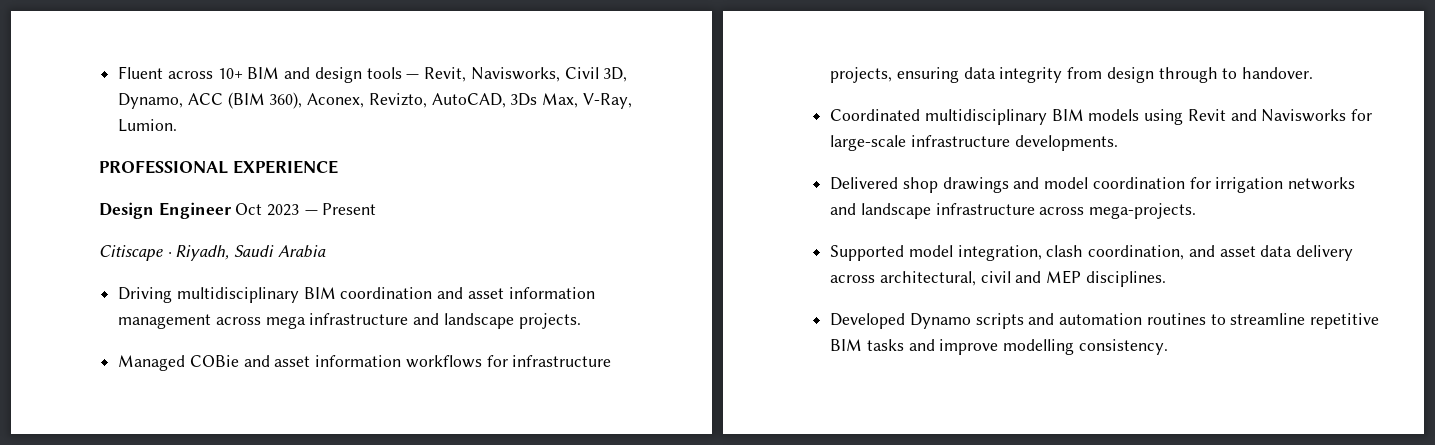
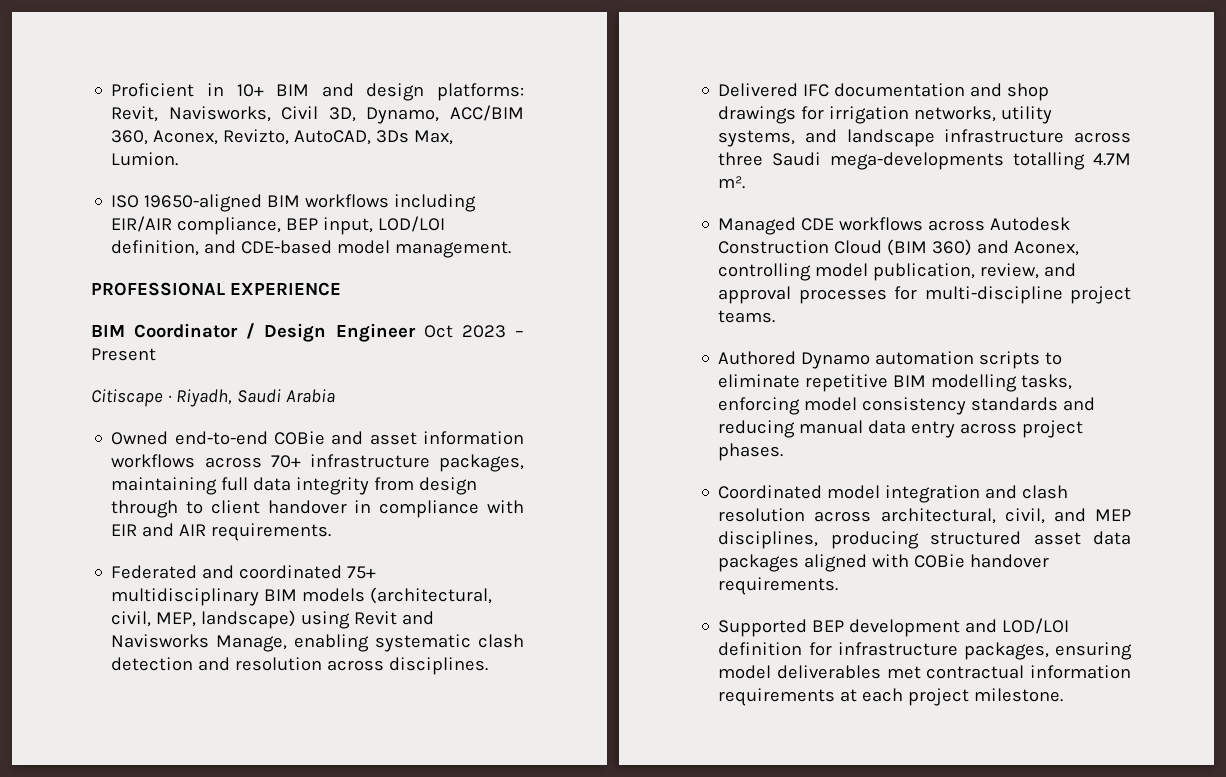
- Fluent across 10+ BIM and design tools — Revit, Navisworks, Civil 3D, Dynamo, ACC (BIM 360), Aconex, Revizto, AutoCAD, 3Ds Max, V-Ray, Lumion.
+ Proficient in 10+ BIM and design platforms: Revit, Navisworks, Civil 3D, Dynamo, ACC/BIM 360, Aconex, Revizto, AutoCAD, 3Ds Max, Lumion.
+ ISO 19650-aligned BIM workflows including EIR/AIR compliance, BEP input, LOD/LOI definition, and CDE-based model management.
- Design Engineer Oct 2023 — Present
+ BIM Coordinator / Design Engineer Oct 2023 – Present
- Driving multidisciplinary BIM coordination and asset information management across mega infrastructure and landscape projects.
- Managed COBie and asset information workflows for infrastructure projects, ensuring data integrity from design through to handover.
- Coordinated multidisciplinary BIM models using Revit and Navisworks for large-scale infrastructure developments.
- Delivered shop drawings and model coordination for irrigation networks and landscape infrastructure across mega-projects.
- Supported model integration, clash coordination, and asset data delivery across architectural, civil and MEP disciplines.
- Developed Dynamo scripts and automation routines to streamline repetitive BIM tasks and improve modelling consistency.
+ Owned end-to-end COBie and asset information workflows across 70+ infrastructure packages, maintaining full data integrity from design through to client handover in compliance with EIR and AIR requirements.
+ Federated and coordinated 75+ multidisciplinary BIM models (architectural, civil, MEP, landscape) using Revit and Navisworks Manage, enabling systematic clash detection and resolution across disciplines.
+ Delivered IFC documentation and shop drawings for irrigation networks, utility systems, and landscape infrastructure across three Saudi mega-developments totalling 4.7M m².
+ Managed CDE workflows across Autodesk Construction Cloud (BIM 360) and Aconex, controlling model publication, review, and approval processes for multi-discipline project teams.
+ Authored Dynamo automation scripts to eliminate repetitive BIM modelling tasks, enforcing model consistency standards and reducing manual data entry across project phases.
+ Coordinated model integration and clash resolution across architectural, civil, and MEP disciplines, producing structured asset data packages aligned with COBie handover requirements.
+ Supported BEP development and LOD/LOI definition for infrastructure packages, ensuring model deliverables met contractual information requirements at each project milestone.

